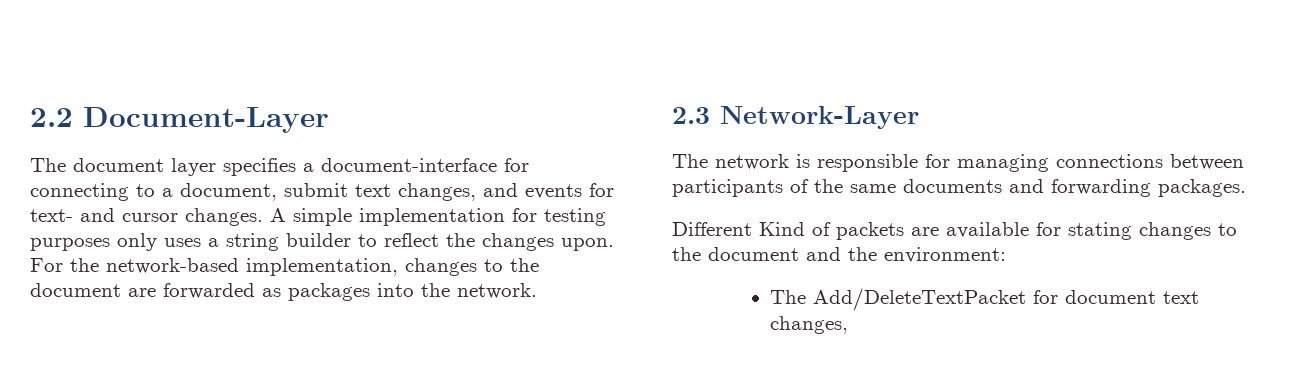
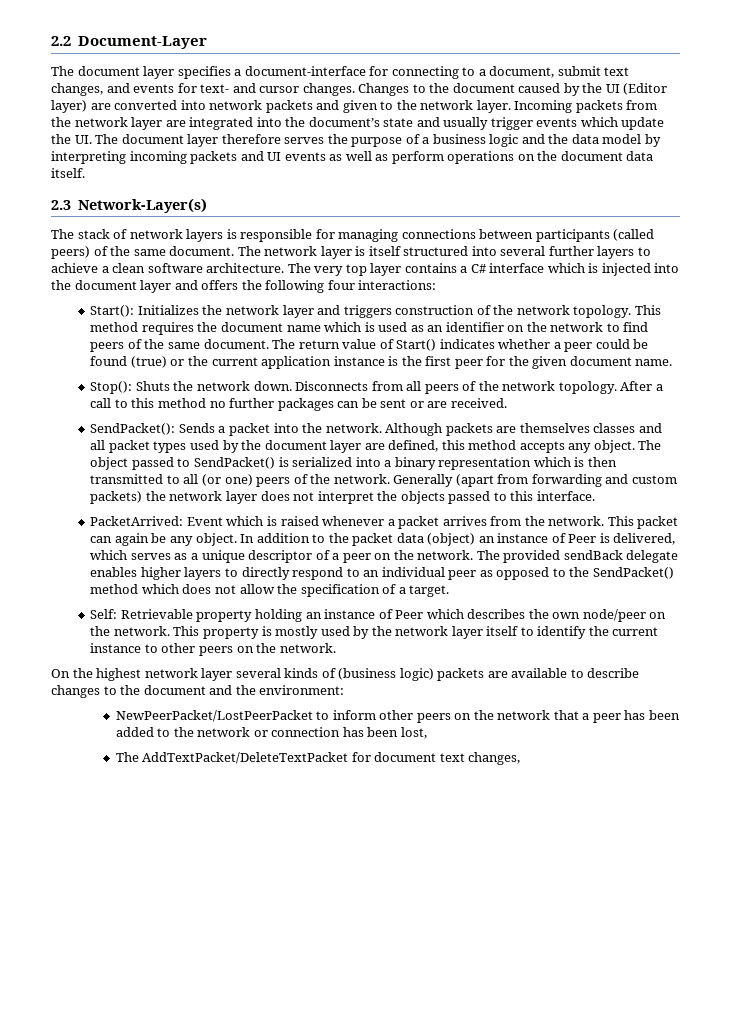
- A simple implementation for testing purposes only uses a string builder to reflect the changes upon. For the network-based implementation, changes to the document are forwarded as packages into the network.
+ Changes to the document caused by the UI (Editor layer) are converted into network packets and given to the network layer. Incoming packets from the network layer are integrated into the document’s state and usually trigger events which update the UI. The document layer therefore serves the purpose of a business logic and the data model by interpreting incoming packets and UI events as well as perform operations on the document data itself.
- 2.3 Network-Layer
- The network is responsible for managing connections between participants of the same documents and forwarding packages.
- Different Kind of packets are available for stating changes to the document and the environment:
+ 2.3 Network-Layer(s)
+ The stack of network layers is responsible for managing connections between participants (called peers) of the same document. The network layer is itself structured into several further layers to achieve a clean software architecture. The very top layer contains a C# interface which is injected into the document layer and offers the following four interactions:
+ Start(): Initializes the network layer and triggers construction of the network topology. This method requires the document name which is used as an identifier on the network to find peers of the same document. The return value of Start() indicates whether a peer could be found (true) or the current application instance is the first peer for the given document name.
+ Stop(): Shuts the network down. Disconnects from all peers of the network topology. After a call to this method no further packages can be sent or are received.
+ SendPacket(): Sends a packet into the network. Although packets are themselves classes and all packet types used by the document layer are defined, this method accepts any object. The object passed to SendPacket() is serialized into a binary representation which is then transmitted to all (or one) peers of the network. Generally (apart from forwarding and custom packets) the network layer does not interpret the objects passed to this interface.
+ PacketArrived: Event which is raised whenever a packet arrives from the network. This packet can again be any object. In addition to the packet data (object) an instance of Peer is delivered, which serves as a unique descriptor of a peer on the network. The provided sendBack delegate enables higher layers to directly respond to an individual peer as opposed to the SendPacket() method which does not allow the specification of a target.
+ Self: Retrievable property holding an instance of Peer which describes the own node/peer on the network. This property is mostly used by the network layer itself to identify the current instance to other peers on the network.
+ On the highest network layer several kinds of (business logic) packets are available to describe changes to the document and the environment:
- The Add/DeleteTextPacket for document text changes,
+ NewPeerPacket/LostPeerPacket to inform other peers on the network that a peer has been added to the network or connection has been lost,
+ The AddTextPacket/DeleteTextPacket for document text changes,

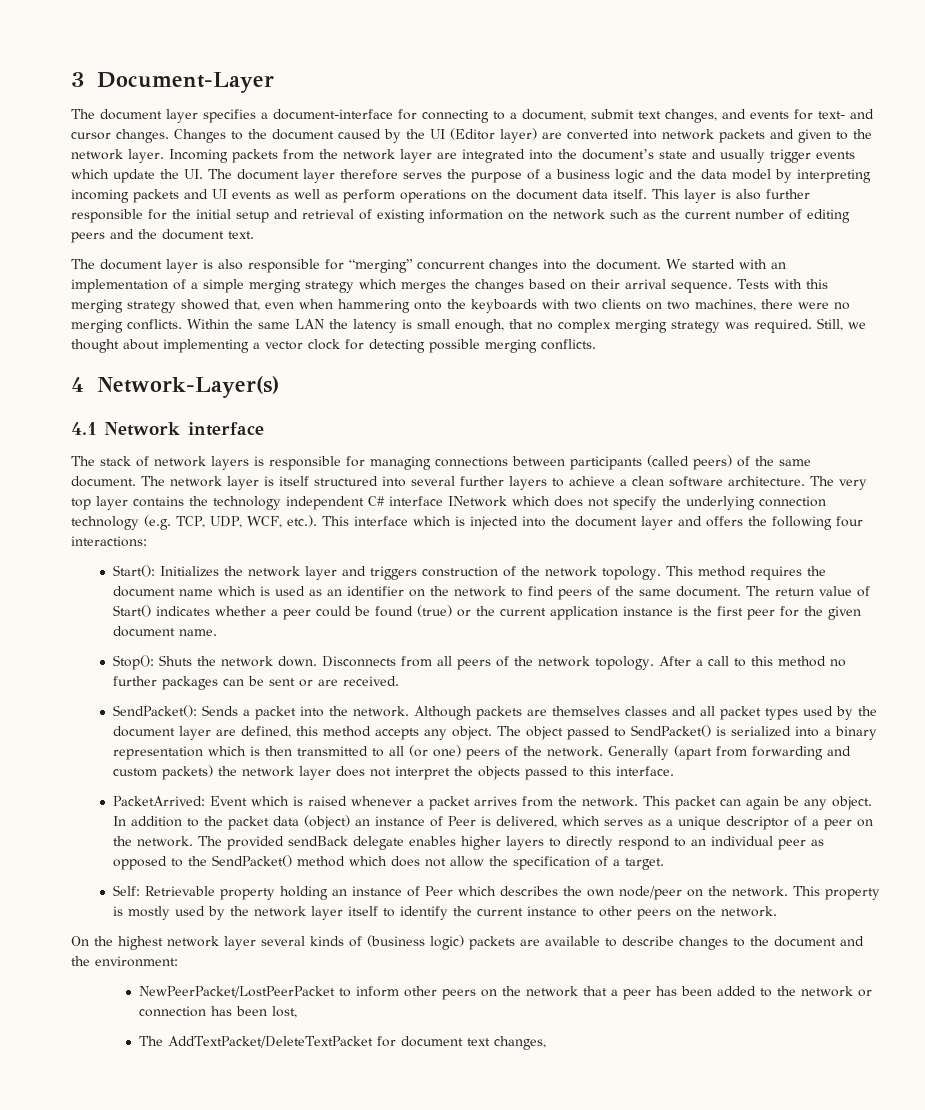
- 2.2 Document-Layer
+ 3 Document-Layer
- Incoming packets from the network layer are integrated into the document’s state and usually trigger events which update the UI. The document layer therefore serves the purpose of a business logic and the data model by interpreting incoming packets and UI events as well as perform operations on the document data itself.
- 2.3 Network-Layer(s)
+ Incoming packets from the network layer are integrated into the document’s state and usually trigger events which update the UI. The document layer therefore serves the purpose of a business logic and the data model by interpreting incoming packets and UI events as well as perform operations on the document data itself. This layer is also further responsible for the initial setup and retrieval of existing information on the network such as the current number of editing peers and the document text.
+ The document layer is also responsible for “merging” concurrent changes into the document. We started with an implementation of a simple merging strategy which merges the changes based on their arrival sequence. Tests with this merging strategy showed that, even when hammering onto the keyboards with two clients on two machines, there were no merging conflicts. Within the same LAN the latency is small enough, that no complex merging strategy was required. Still, we thought about implementing a vector clock for detecting possible merging conflicts.
+ 4 Network-Layer(s)
+ 4.1 Network interface
- The very top layer contains a C# interface which is injected into the document layer and offers the following four interactions:
+ The very top layer contains the technology independent C# interface INetwork which does not specify the underlying connection technology (e.g. TCP, UDP, WCF, etc.). This interface which is injected into the document layer and offers the following four interactions:

